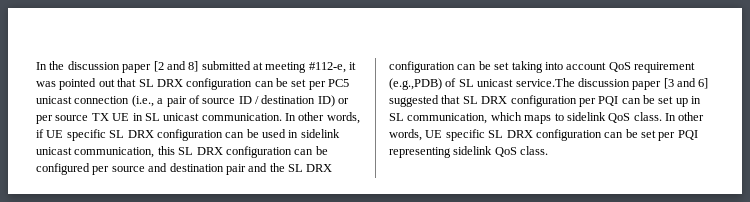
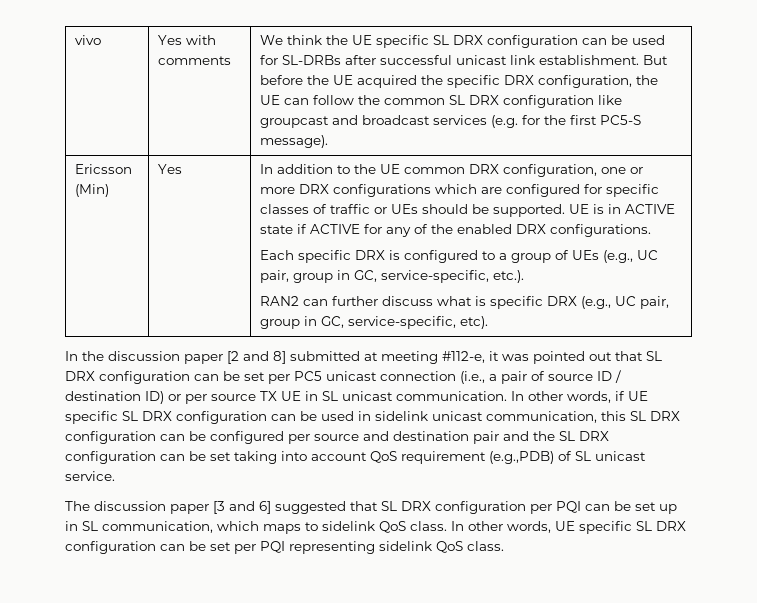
+ vivo | Yes with comments | We think the UE specific SL DRX configuration can be used for SL-DRBs after successful unicast link establishment. But before the UE acquired the specific DRX configuration, the UE can follow the common SL DRX configuration like groupcast and broadcast services (e.g. for the first PC5-S message).
+ Ericsson (Min) | Yes | In addition to the UE common DRX configuration, one or more DRX configurations which are configured for specific classes of traffic or UEs should be supported. UE is in ACTIVE state if ACTIVE for any of the enabled DRX configurations.
+ Each specific DRX is configured to a group of UEs (e.g., UC pair, group in GC, service-specific, etc.).
+ RAN2 can further discuss what is specific DRX (e.g., UC pair, group in GC, service-specific, etc).
- In other words, if UE specific SL DRX configuration can be used in sidelink unicast communication, this SL DRX configuration can be configured per source and destination pair and the SL DRX configuration can be set taking into account QoS requirement (e.g.,PDB) of SL unicast service.The discussion paper [3 and 6] suggested that SL DRX configuration per PQI can be set up in SL communication, which maps to sidelink QoS class.
+ In other words, if UE specific SL DRX configuration can be used in sidelink unicast communication, this SL DRX configuration can be configured per source and destination pair and the SL DRX configuration can be set taking into account QoS requirement (e.g.,PDB) of SL unicast service.
+ The discussion paper [3 and 6] suggested that SL DRX configuration per PQI can be set up in SL communication, which maps to sidelink QoS class.

